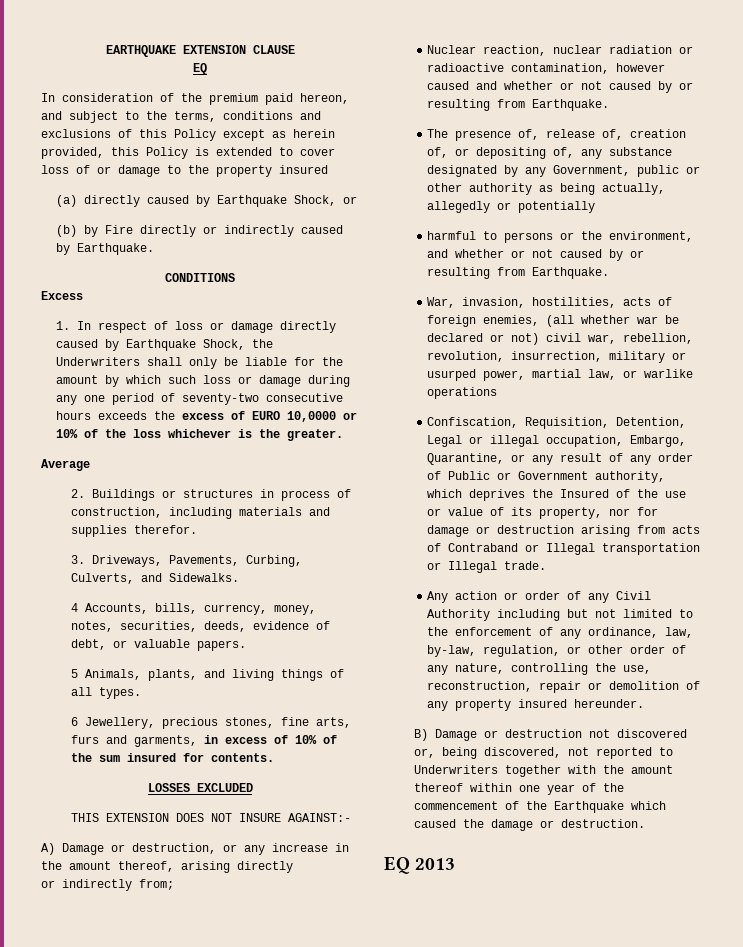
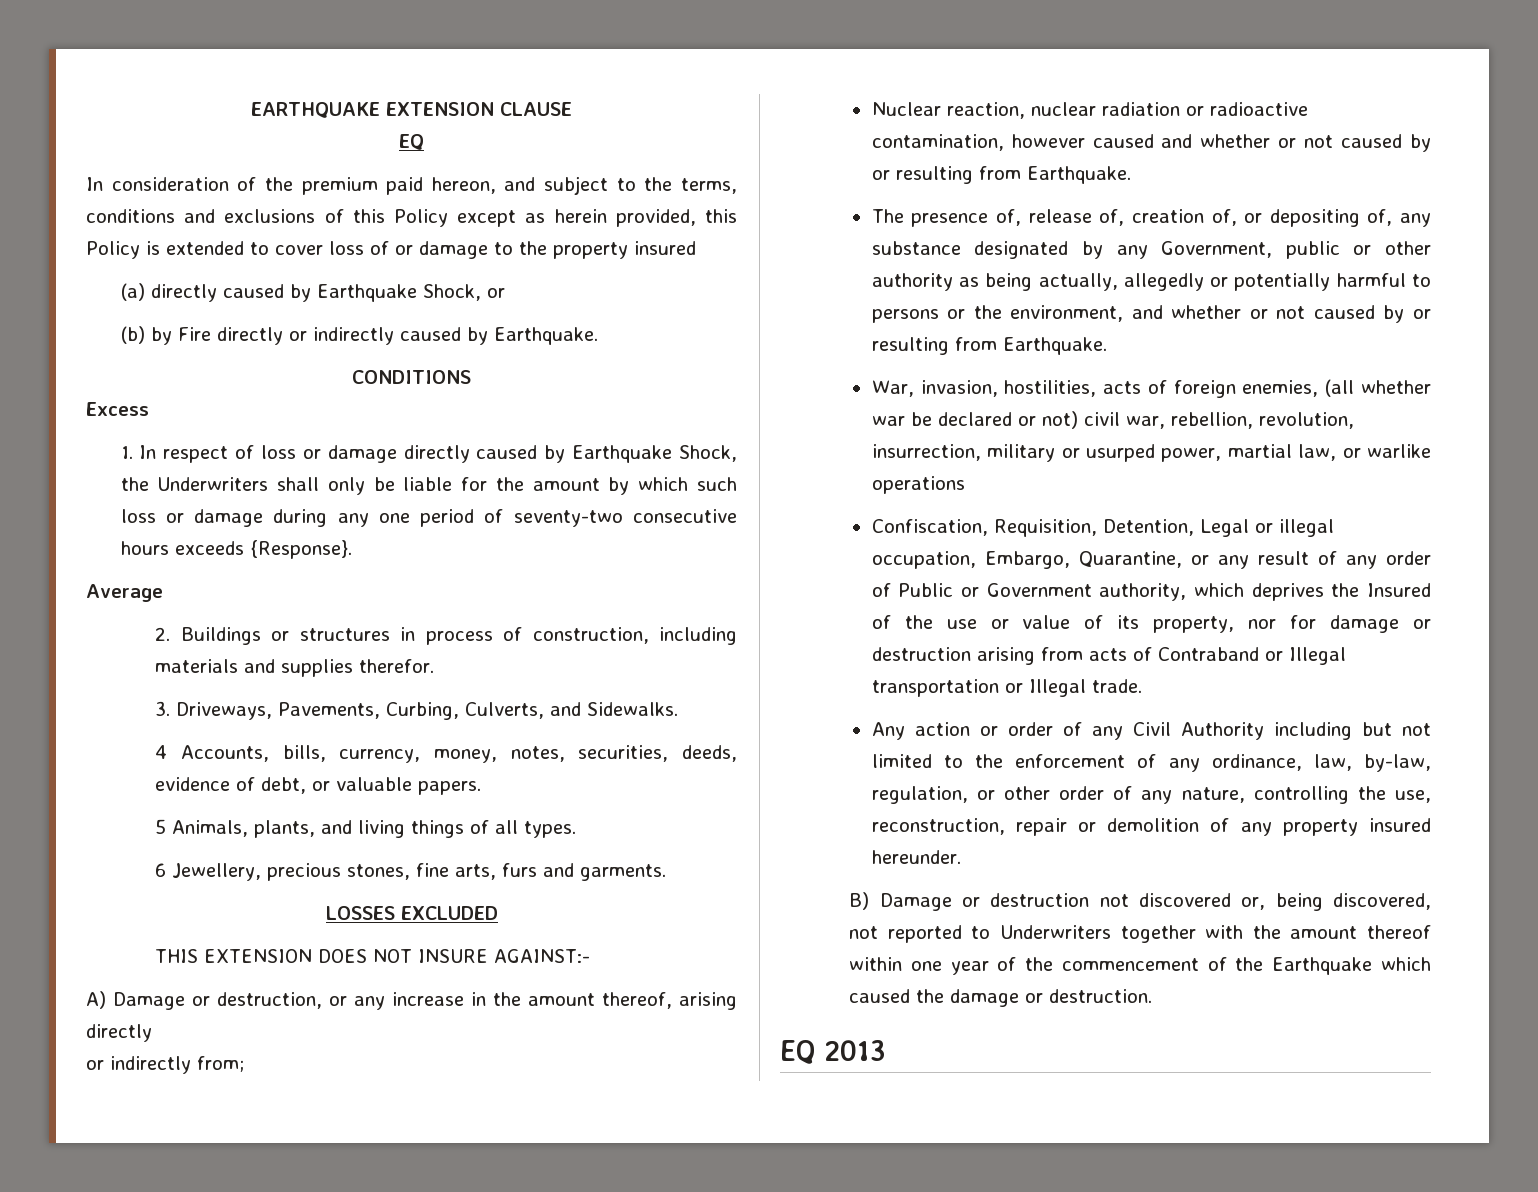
- 1. In respect of loss or damage directly caused by Earthquake Shock, the Underwriters shall only be liable for the amount by which such loss or damage during any one period of seventy-two consecutive hours exceeds the excess of EURO 10,0000 or 10% of the loss whichever is the greater.
+ 1. In respect of loss or damage directly caused by Earthquake Shock, the Underwriters shall only be liable for the amount by which such loss or damage during any one period of seventy-two consecutive hours exceeds {Response}.
- 6 Jewellery, precious stones, fine arts, furs and garments, in excess of 10% of the sum insured for contents.
+ 6 Jewellery, precious stones, fine arts, furs and garments.
- The presence of, release of, creation of, or depositing of, any substance designated by any Government, public or other authority as being actually, allegedly or potentially
- harmful to persons or the environment, and whether or not caused by or resulting from Earthquake.
+ The presence of, release of, creation of, or depositing of, any substance designated by any Government, public or other authority as being actually, allegedly or potentially harmful to persons or the environment, and whether or not caused by or resulting from Earthquake.

